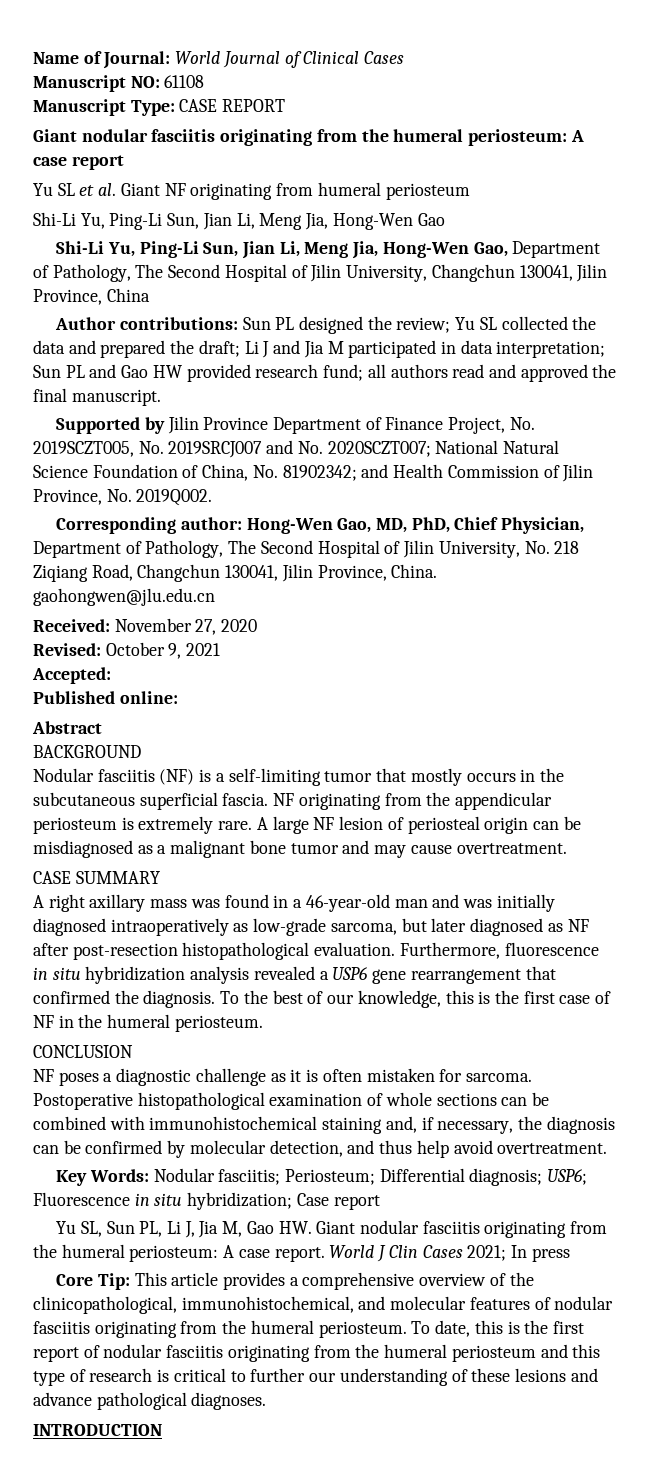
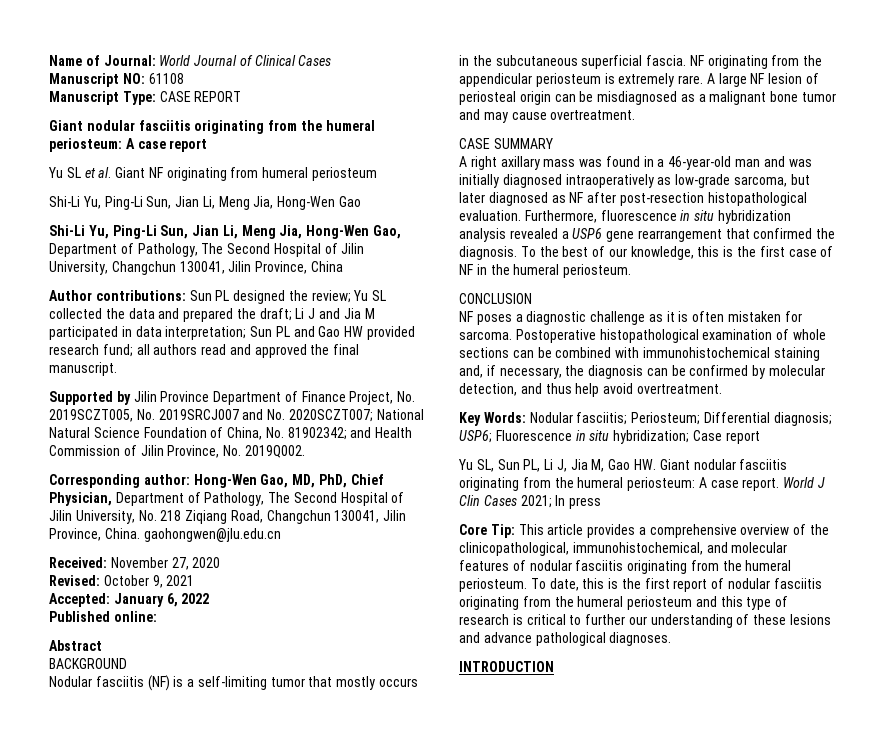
- Accepted:
+ Accepted: January 6, 2022

